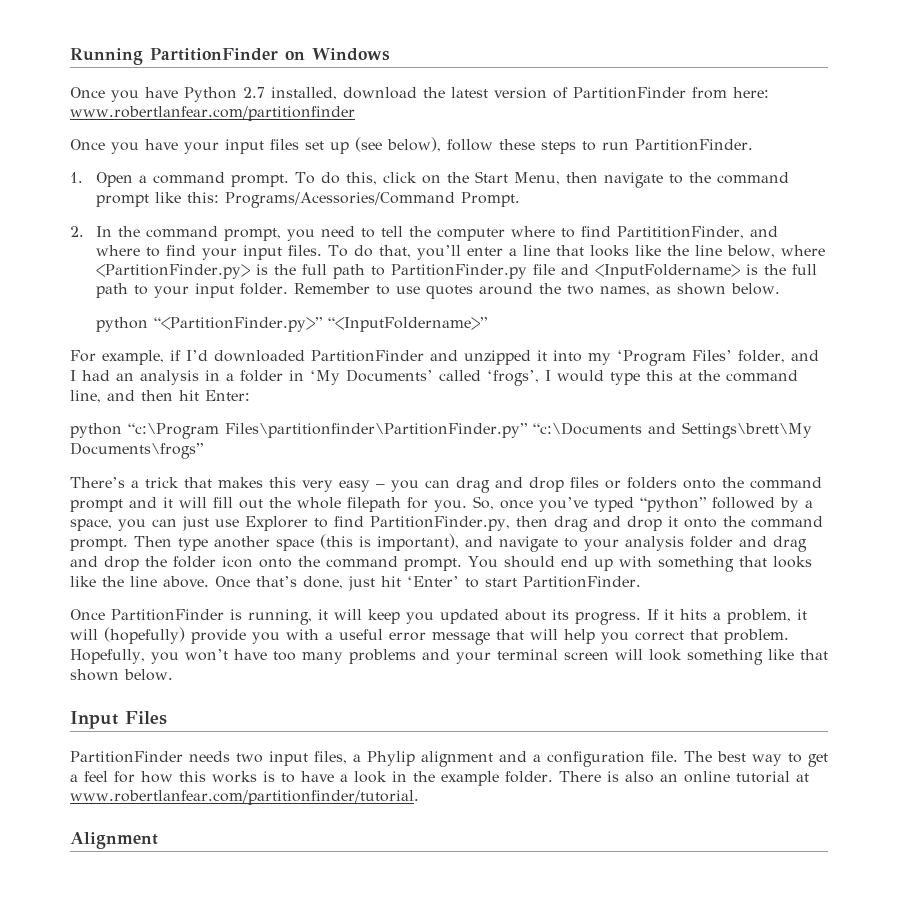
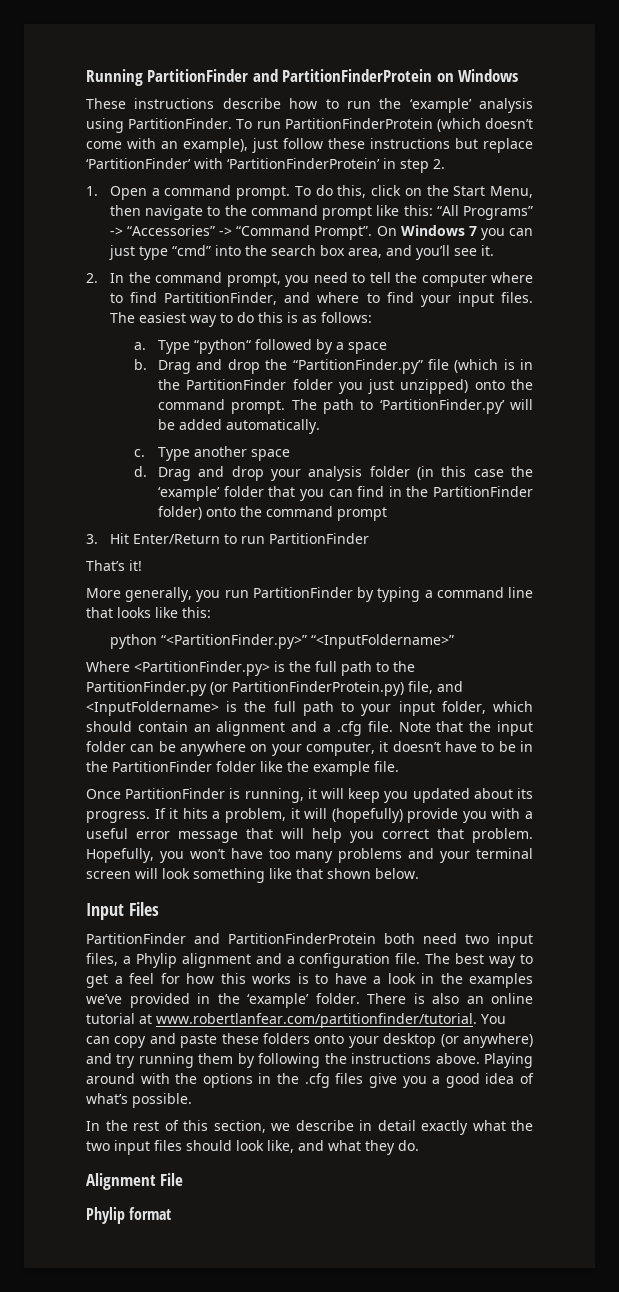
- Running PartitionFinder on Windows
+ Running PartitionFinder and PartitionFinderProtein on Windows
- Once you have Python 2.7 installed, download the latest version of PartitionFinder from here: www.robertlanfear.com/partitionfinder
- Once you have your input files set up (see below), follow these steps to run PartitionFinder.
+ These instructions describe how to run the ‘example’ analysis using PartitionFinder. To run PartitionFinderProtein (which doesn’t come with an example), just follow these instructions but replace ‘PartitionFinder’ with ‘PartitionFinderProtein’ in step 2.
- To do this, click on the Start Menu, then navigate to the command prompt like this: Programs/Acessories/Command Prompt.
+ To do this, click on the Start Menu, then navigate to the command prompt like this: “All Programs” -> “Accessories” -> “Command Prompt”. On Windows 7 you can just type “cmd” into the search box area, and you’ll see it.
- To do that, you’ll enter a line that looks like the line below, where <PartitionFinder.py> is the full path to PartitionFinder.py file and <InputFoldername> is the full path to your input folder. Remember to use quotes around the two names, as shown below.
+ The easiest way to do this is as follows:
+ a. Type “python“ followed by a space
+ b. Drag and drop the “PartitionFinder.py” file (which is in the PartitionFinder folder you just unzipped) onto the command prompt. The path to ‘PartitionFinder.py’ will be added automatically.
+ c. Type another space
+ d. Drag and drop your analysis folder (in this case the ‘example’ folder that you can find in the PartitionFinder folder) onto the command prompt
+ 3. Hit Enter/Return to run PartitionFinder
+ That’s it!
+ More generally, you run PartitionFinder by typing a command line that looks like this:
  python “<PartitionFinder.py>” “<InputFoldername>”
- For example, if I’d downloaded PartitionFinder and unzipped it into my ‘Program Files’ folder, and I had an analysis in a folder in ‘My Documents’ called ‘frogs’, I would type this at the command line, and then hit Enter:
- python “c:\Program Files\partitionfinder\PartitionFinder.py” “c:\Documents and Settings\brett\My Documents\frogs”
- There’s a trick that makes this very easy – you can drag and drop files or folders onto the command prompt and it will fill out the whole filepath for you. So, once you’ve typed “python” followed by a space, you can just use Explorer to find PartitionFinder.py, then drag and drop it onto the command prompt. Then type another space (this is important), and navigate to your analysis folder and drag and drop the folder icon onto the command prompt. You should end up with something that looks like the line above. Once that’s done, just hit ‘Enter’ to start PartitionFinder.
+ Where <PartitionFinder.py> is the full path to the PartitionFinder.py (or PartitionFinderProtein.py) file, and <InputFoldername> is the full path to your input folder, which should contain an alignment and a .cfg file. Note that the input folder can be anywhere on your computer, it doesn’t have to be in the PartitionFinder folder like the example file.
- PartitionFinder needs two input files, a Phylip alignment and a configuration file.
+ PartitionFinder and PartitionFinderProtein both need two input files, a Phylip alignment and a configuration file.
- The best way to get a feel for how this works is to have a look in the example folder.
+ The best way to get a feel for how this works is to have a look in the examples we’ve provided in the ‘example’ folder.
- There is also an online tutorial at www.robertlanfear.com/partitionfinder/tutorial.
- Alignment
+ There is also an online tutorial at www.robertlanfear.com/partitionfinder/tutorial. You can copy and paste these folders onto your desktop (or anywhere) and try running them by following the instructions above. Playing around with the options in the .cfg files give you a good idea of what’s possible.
+ In the rest of this section, we describe in detail exactly what the two input files should look like, and what they do.
+ Alignment File
+ Phylip format

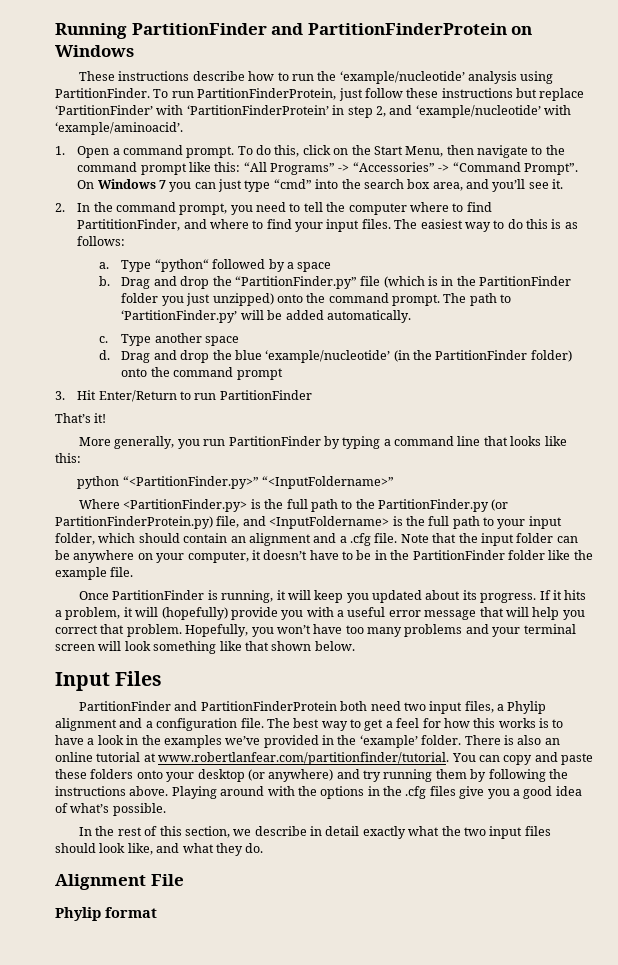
- These instructions describe how to run the ‘example’ analysis using PartitionFinder.
+ These instructions describe how to run the ‘example/nucleotide’ analysis using PartitionFinder.
- To run PartitionFinderProtein (which doesn’t come with an example), just follow these instructions but replace ‘PartitionFinder’ with ‘PartitionFinderProtein’ in step 2.
+ To run PartitionFinderProtein, just follow these instructions but replace ‘PartitionFinder’ with ‘PartitionFinderProtein’ in step 2, and ‘example/nucleotide’ with ‘example/aminoacid’.
- Drag and drop your analysis folder (in this case the ‘example’ folder that you can find in the PartitionFinder folder) onto the command prompt
+ Drag and drop the blue ‘example/nucleotide’ (in the PartitionFinder folder) onto the command prompt

